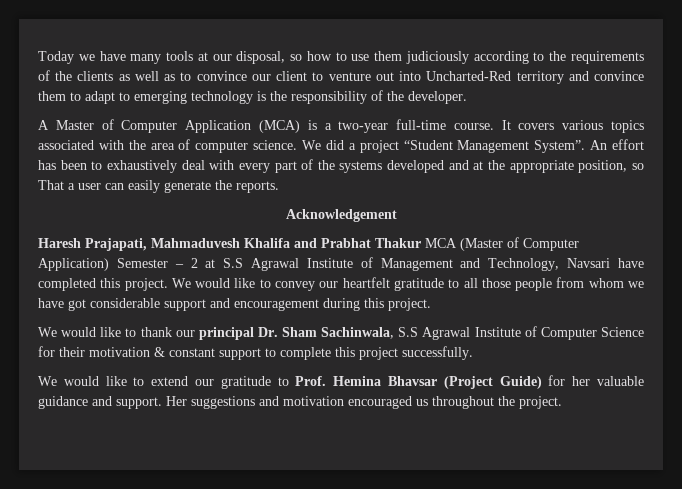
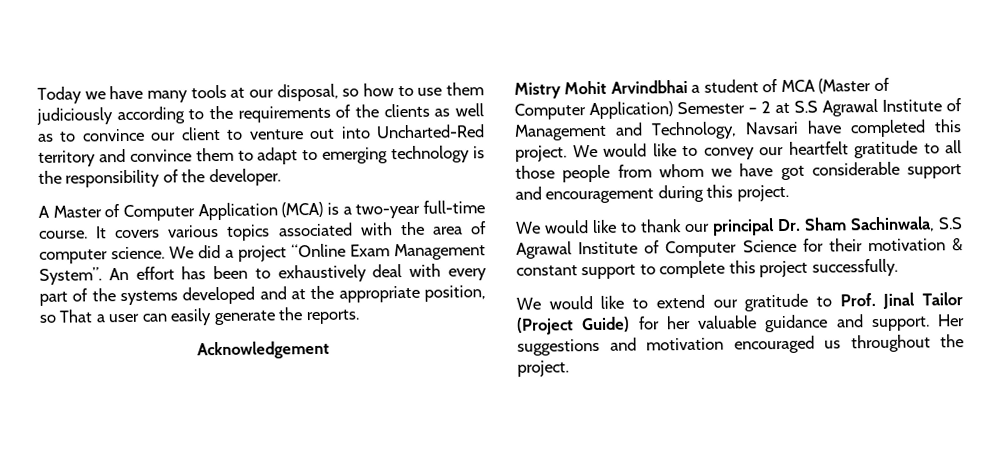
- We did a project “Student Management System”.
+ We did a project “Online Exam Management System”.
- Haresh Prajapati, Mahmaduvesh Khalifa and Prabhat Thakur MCA (Master of Computer Application) Semester – 2 at S.S Agrawal Institute of Management and Technology, Navsari have completed this project.
+ Mistry Mohit Arvindbhai a student of MCA (Master of Computer Application) Semester – 2 at S.S Agrawal Institute of Management and Technology, Navsari have completed this project.
- We would like to extend our gratitude to Prof. Hemina Bhavsar (Project Guide) for her valuable guidance and support.
+ We would like to extend our gratitude to Prof. Jinal Tailor (Project Guide) for her valuable guidance and support.

